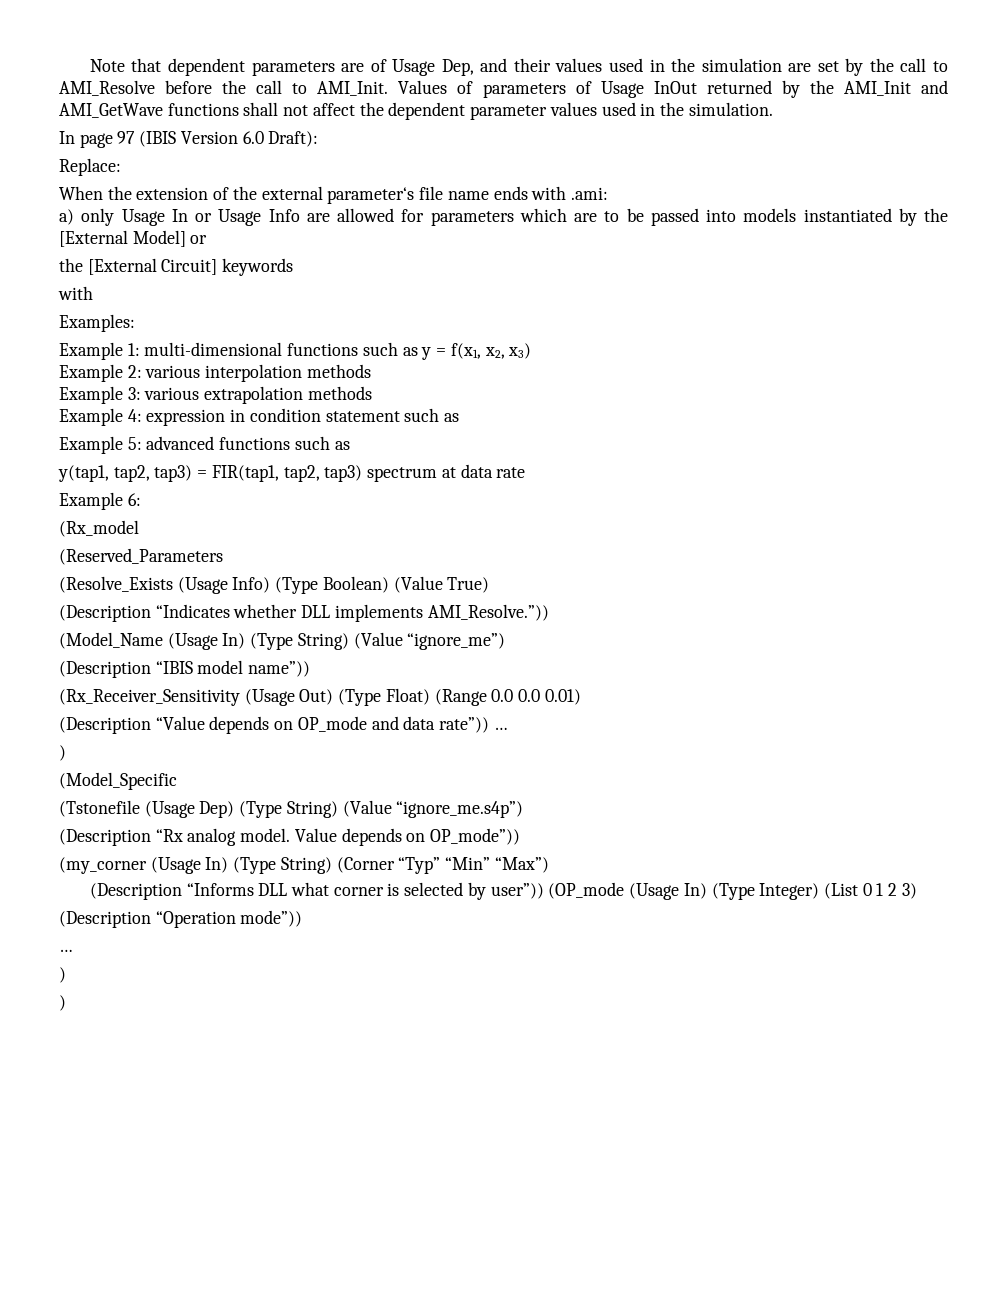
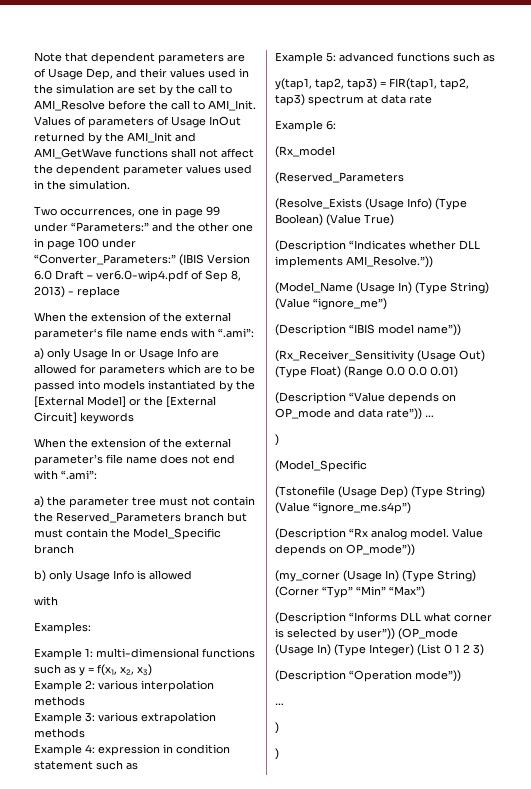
- In page 97 (IBIS Version 6.0 Draft):
- Replace:
+ Two occurrences, one in page 99 under “Parameters:” and the other one in page 100 under “Converter_Parameters:” (IBIS Version 6.0 Draft – ver6.0-wip4.pdf of Sep 8, 2013) - replace
- When the extension of the external parameter‘s file name ends with .ami:
+ When the extension of the external parameter‘s file name ends with “.ami”:
- a) only Usage In or Usage Info are allowed for parameters which are to be passed into models instantiated by the [External Model] or
- the [External Circuit] keywords
+ a) only Usage In or Usage Info are allowed for parameters which are to be passed into models instantiated by the [External Model] or the [External Circuit] keywords
+ When the extension of the external parameter’s file name does not end with “.ami”:
+ a) the parameter tree must not contain the Reserved_Parameters branch but must contain the Model_Specific branch
+ b) only Usage Info is allowed

